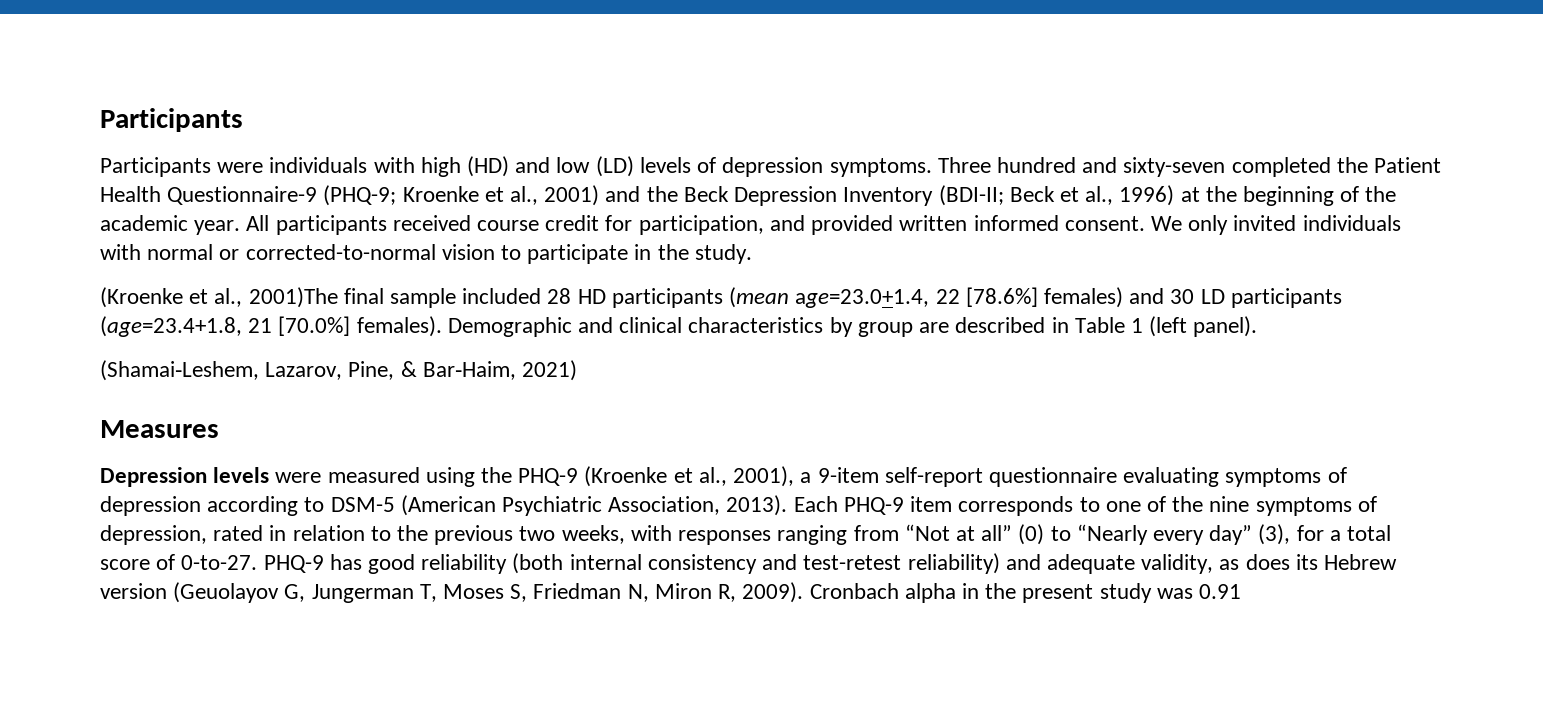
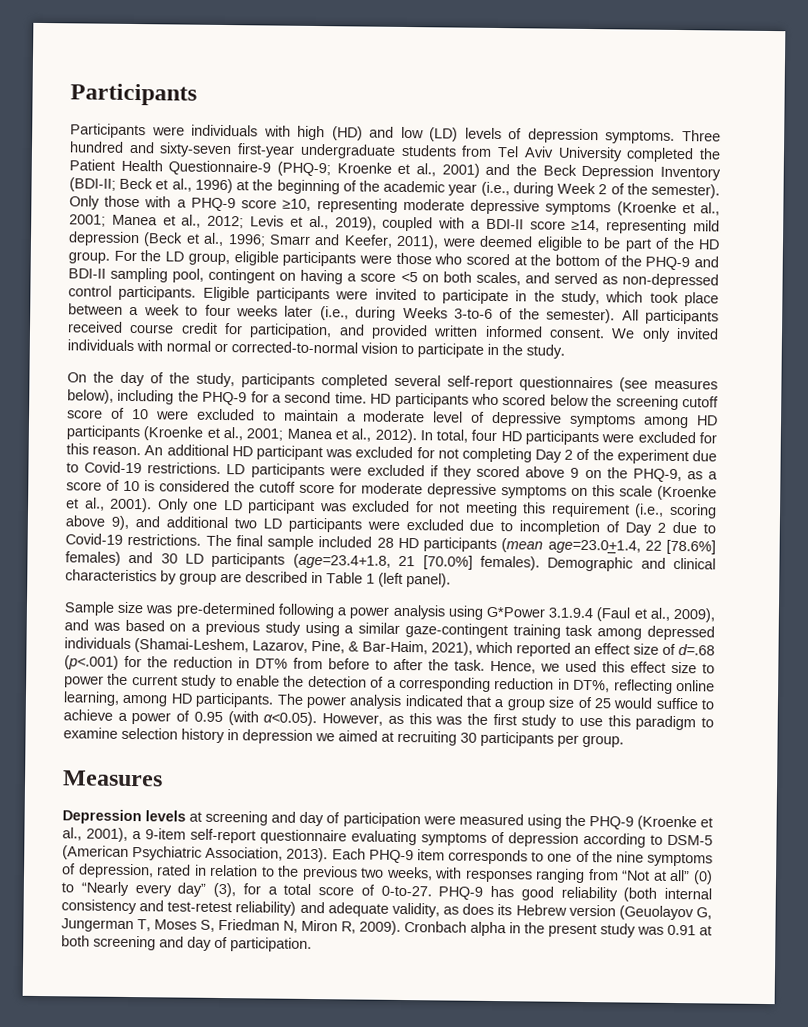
- Three hundred and sixty-seven completed the Patient Health Questionnaire-9 (PHQ-9; Kroenke et al., 2001) and the Beck Depression Inventory (BDI-II; Beck et al., 1996) at the beginning of the academic year.
+ Three hundred and sixty-seven first-year undergraduate students from Tel Aviv University completed the Patient Health Questionnaire-9 (PHQ-9; Kroenke et al., 2001) and the Beck Depression Inventory (BDI-II; Beck et al., 1996) at the beginning of the academic year (i.e., during Week 2 of the semester). Only those with a PHQ-9 score ≥10, representing moderate depressive symptoms (Kroenke et al., 2001; Manea et al., 2012; Levis et al., 2019), coupled with a BDI-II score ≥14, representing mild depression (Beck et al., 1996; Smarr and Keefer, 2011), were deemed eligible to be part of the HD group. For the LD group, eligible participants were those who scored at the bottom of the PHQ-9 and BDI-II sampling pool, contingent on having a score <5 on both scales, and served as non-depressed control participants. Eligible participants were invited to participate in the study, which took place between a week to four weeks later (i.e., during Weeks 3-to-6 of the semester).
- (Kroenke et al., 2001)The final sample included 28 HD participants (mean age=23.0+1.4, 22 [78.6%] females) and 30 LD participants (age=23.4+1.8, 21 [70.0%] females).
+ On the day of the study, participants completed several self-report questionnaires (see measures below), including the PHQ-9 for a second time. HD participants who scored below the screening cutoff score of 10 were excluded to maintain a moderate level of depressive symptoms among HD participants (Kroenke et al., 2001; Manea et al., 2012). In total, four HD participants were excluded for this reason. An additional HD participant was excluded for not completing Day 2 of the experiment due to Covid-19 restrictions. LD participants were excluded if they scored above 9 on the PHQ-9, as a score of 10 is considered the cutoff score for moderate depressive symptoms on this scale (Kroenke et al., 2001). Only one LD participant was excluded for not meeting this requirement (i.e., scoring above 9), and additional two LD participants were excluded due to incompletion of Day 2 due to Covid-19 restrictions. The final sample included 28 HD participants (mean age=23.0+1.4, 22 [78.6%] females) and 30 LD participants (age=23.4+1.8, 21 [70.0%] females).
- (Shamai‐Leshem, Lazarov, Pine, & Bar‐Haim, 2021)
+ Sample size was pre-determined following a power analysis using G*Power 3.1.9.4 (Faul et al., 2009), and was based on a previous study using a similar gaze-contingent training task among depressed individuals (Shamai‐Leshem, Lazarov, Pine, & Bar‐Haim, 2021), which reported an effect size of d=.68 (p<.001) for the reduction in DT% from before to after the task. Hence, we used this effect size to power the current study to enable the detection of a corresponding reduction in DT%, reflecting online learning, among HD participants. The power analysis indicated that a group size of 25 would suffice to achieve a power of 0.95 (with α<0.05). However, as this was the first study to use this paradigm to examine selection history in depression we aimed at recruiting 30 participants per group.
  Measures
- Depression levels were measured using the PHQ-9 (Kroenke et al., 2001), a 9-item self-report questionnaire evaluating symptoms of depression according to DSM-5 (American Psychiatric Association, 2013).
+ Depression levels at screening and day of participation were measured using the PHQ-9 (Kroenke et al., 2001), a 9-item self-report questionnaire evaluating symptoms of depression according to DSM-5 (American Psychiatric Association, 2013).
- Cronbach alpha in the present study was 0.91
+ Cronbach alpha in the present study was 0.91 at both screening and day of participation.

